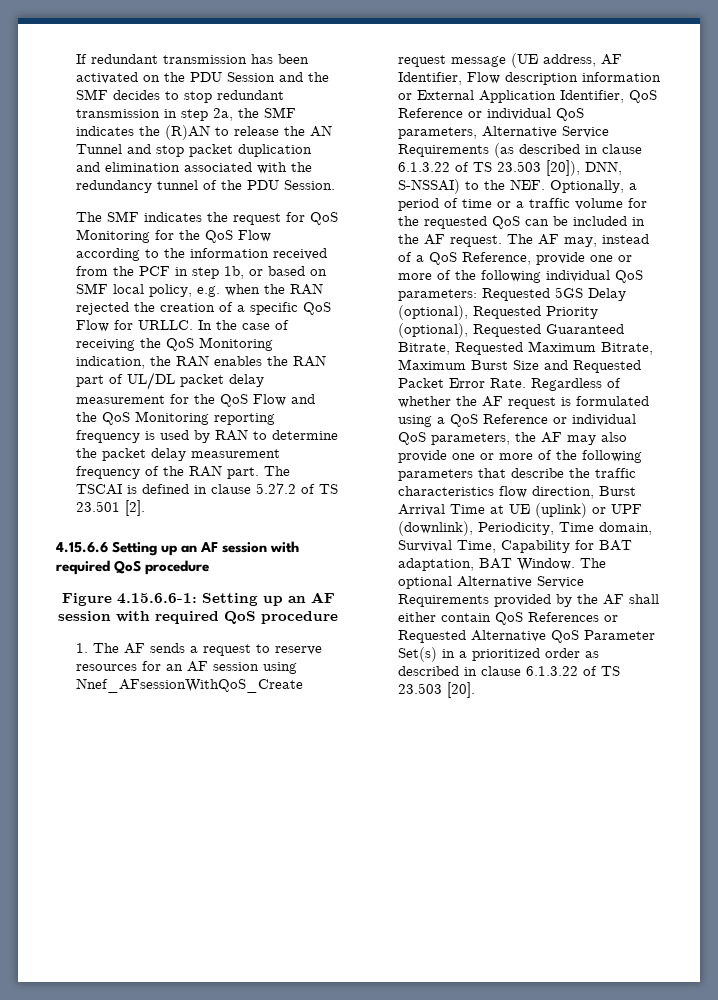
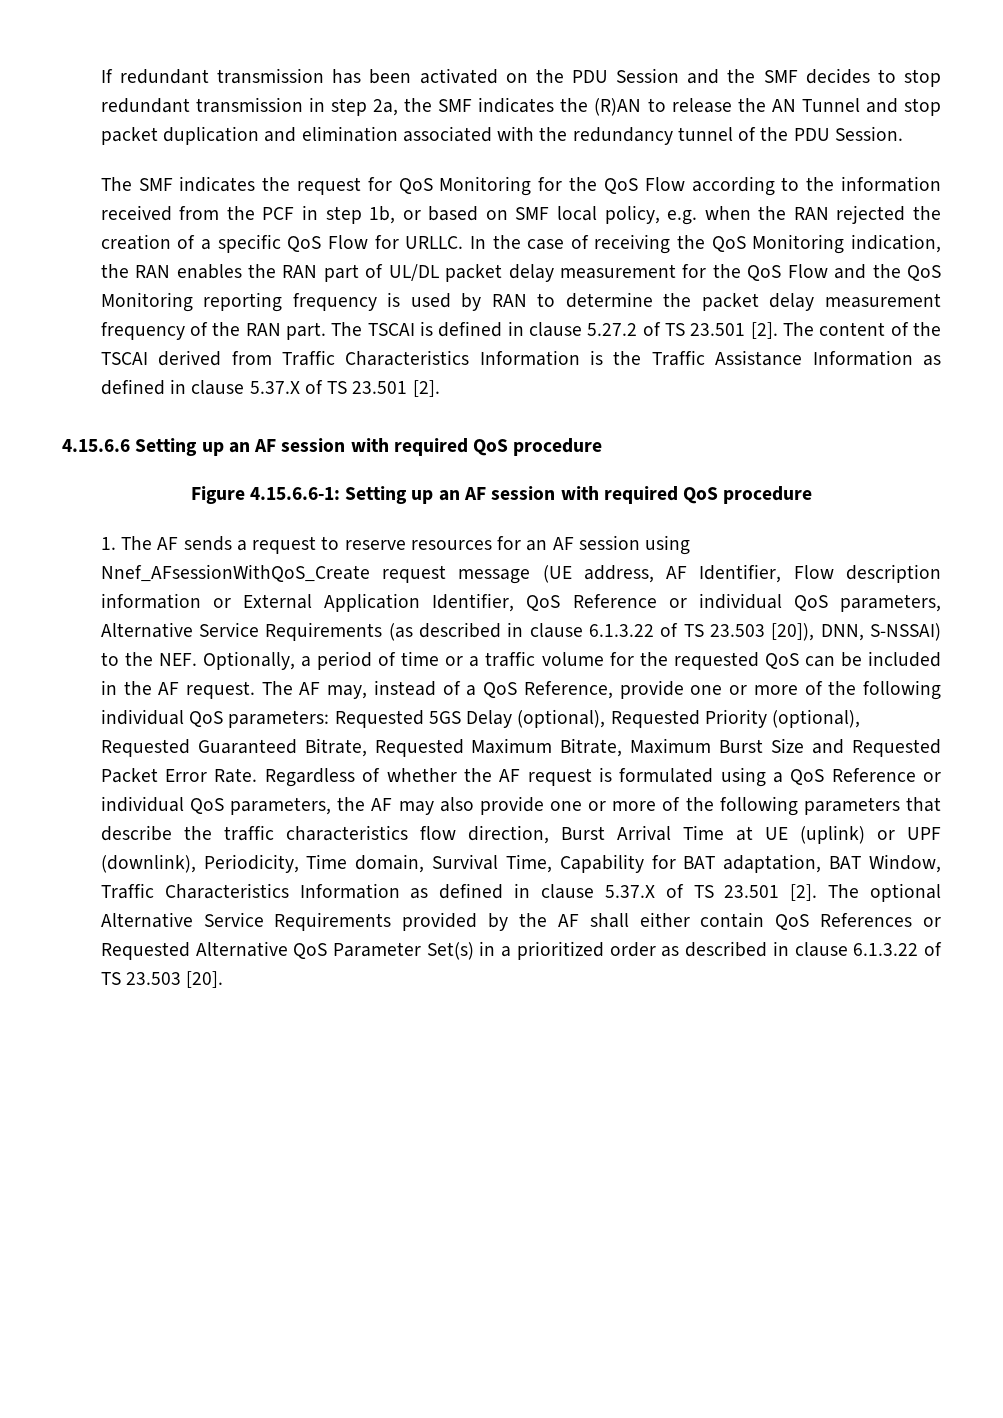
+ The content of the TSCAI derived from Traffic Characteristics Information is the Traffic Assistance Information as defined in clause 5.37.X of TS 23.501 [2].
- Regardless of whether the AF request is formulated using a QoS Reference or individual QoS parameters, the AF may also provide one or more of the following parameters that describe the traffic characteristics flow direction, Burst Arrival Time at UE (uplink) or UPF (downlink), Periodicity, Time domain, Survival Time, Capability for BAT adaptation, BAT Window.
+ Regardless of whether the AF request is formulated using a QoS Reference or individual QoS parameters, the AF may also provide one or more of the following parameters that describe the traffic characteristics flow direction, Burst Arrival Time at UE (uplink) or UPF (downlink), Periodicity, Time domain, Survival Time, Capability for BAT adaptation, BAT Window, Traffic Characteristics Information as defined in clause 5.37.X of TS 23.501 [2].

